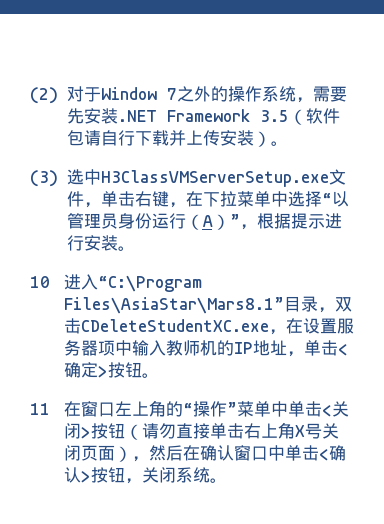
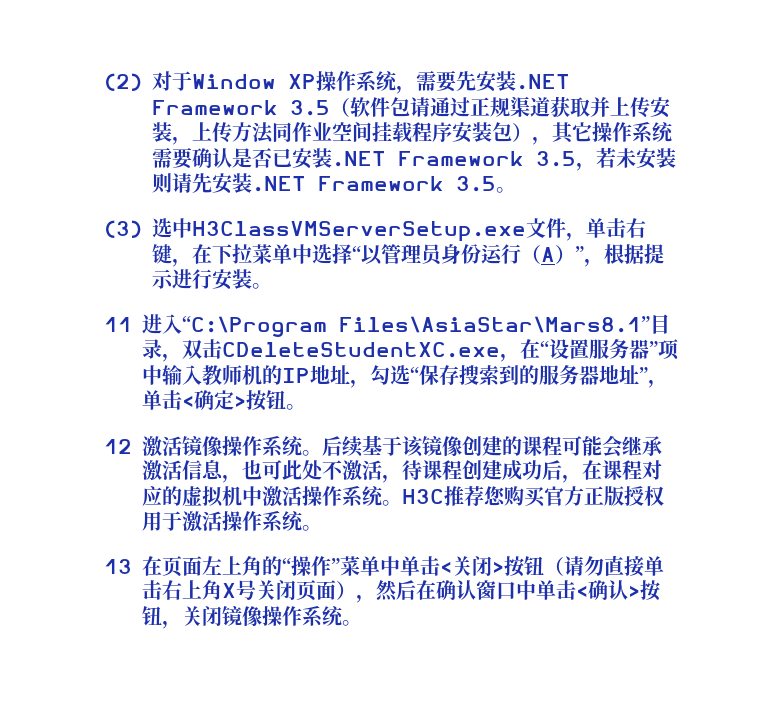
- (2)对于Window 7之外的操作系统，需要先安装.NET Framework 3.5（软件包请自行下载并上传安装）。
+ (2)对于Window XP操作系统，需要先安装.NET Framework 3.5（软件包请通过正规渠道获取并上传安装，上传方法同作业空间挂载程序安装包），其它操作系统需要确认是否已安装.NET Framework 3.5，若未安装则请先安装.NET Framework 3.5。
- 10进入“C:\Program Files\AsiaStar\Mars8.1”目录，双击CDeleteStudentXC.exe，在设置服务器项中输入教师机的IP地址，单击<确定>按钮。
+ 11进入“C:\Program Files\AsiaStar\Mars8.1”目录，双击CDeleteStudentXC.exe，在“设置服务器”项中输入教师机的IP地址，勾选“保存搜索到的服务器地址”，单击<确定>按钮。
- 11在窗口左上角的“操作”菜单中单击<关闭>按钮（请勿直接单击右上角X号关闭页面），然后在确认窗口中单击<确认>按钮，关闭系统。
+ 12激活镜像操作系统。后续基于该镜像创建的课程可能会继承激活信息，也可此处不激活，待课程创建成功后，在课程对应的虚拟机中激活操作系统。H3C推荐您购买官方正版授权用于激活操作系统。
+ 13在页面左上角的“操作”菜单中单击<关闭>按钮（请勿直接单击右上角X号关闭页面），然后在确认窗口中单击<确认>按钮，关闭镜像操作系统。

